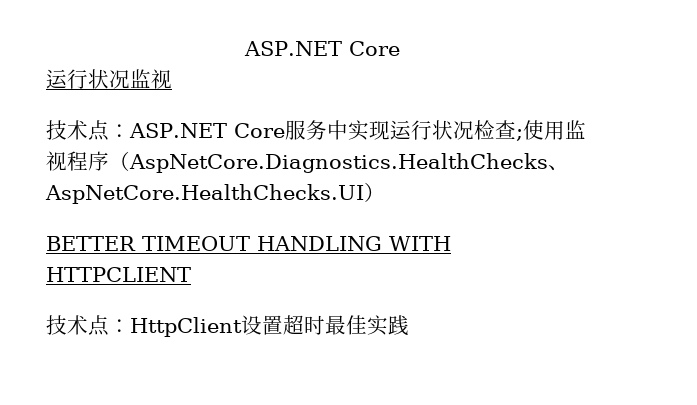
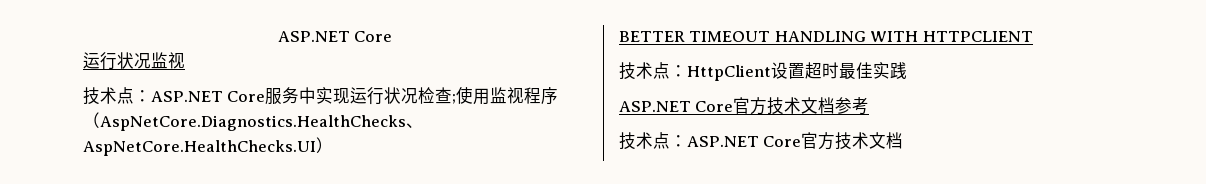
+ ASP.NET Core官方技术文档参考
+ 技术点：ASP.NET Core官方技术文档

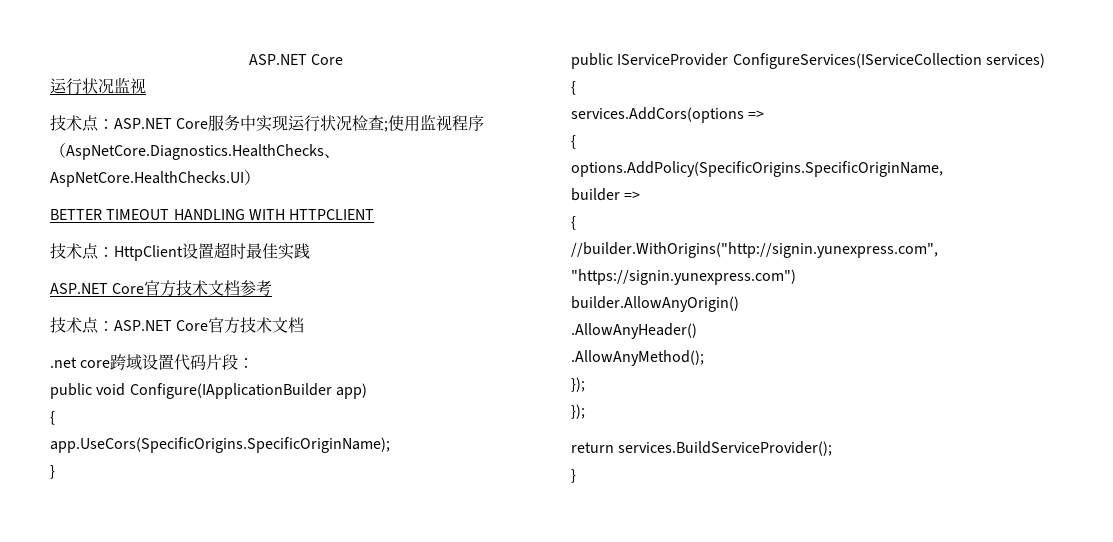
+ .net core跨域设置代码片段：
+ public void Configure(IApplicationBuilder app)
+ {
+ app.UseCors(SpecificOrigins.SpecificOriginName);
+ }
+ public IServiceProvider ConfigureServices(IServiceCollection services)
+ {
+ services.AddCors(options =>
+ {
+ options.AddPolicy(SpecificOrigins.SpecificOriginName,
+ builder =>
+ {
+ //builder.WithOrigins("http://signin.yunexpress.com", "https://signin.yunexpress.com")
+ builder.AllowAnyOrigin()
+ .AllowAnyHeader()
+ .AllowAnyMethod();
+ });
+ });
+ return services.BuildServiceProvider();
+ }

